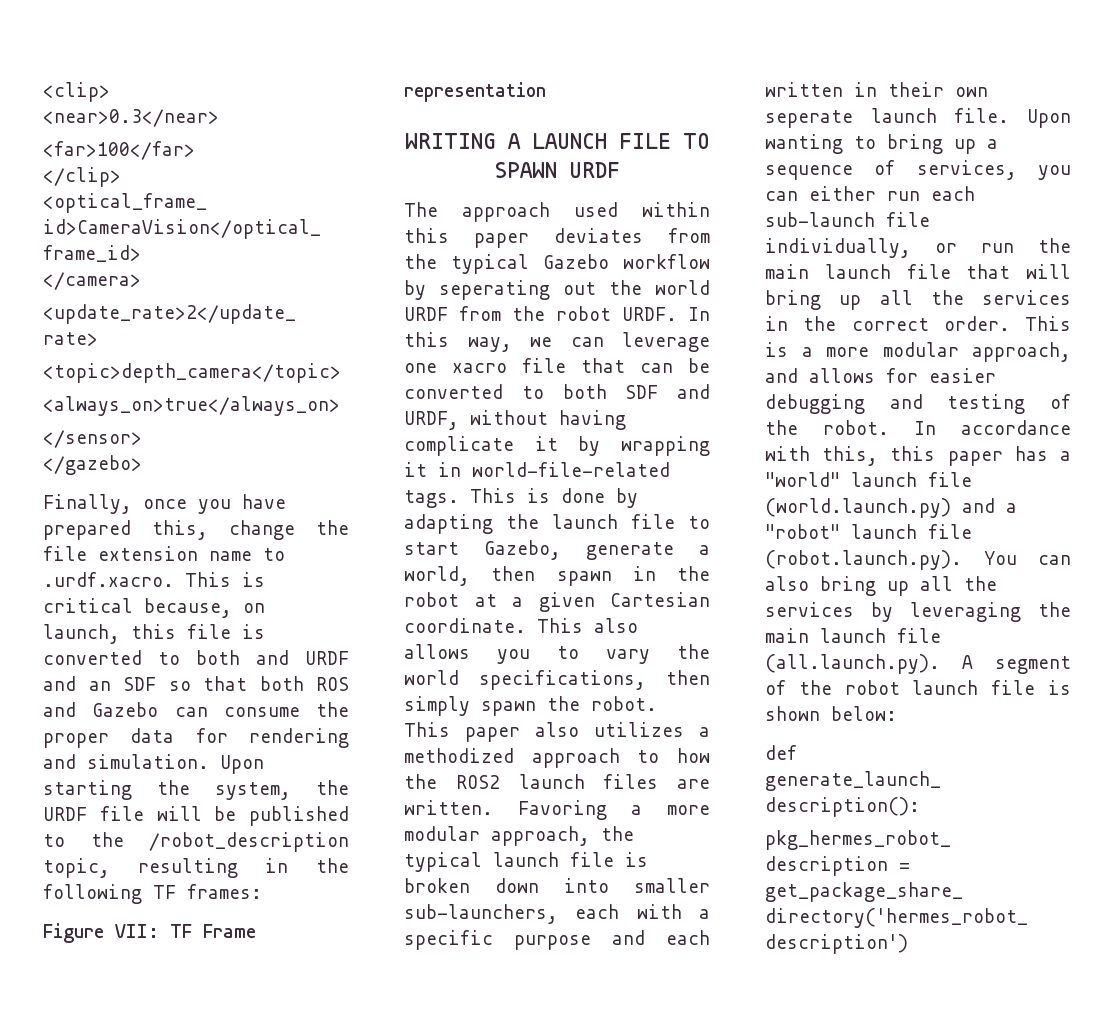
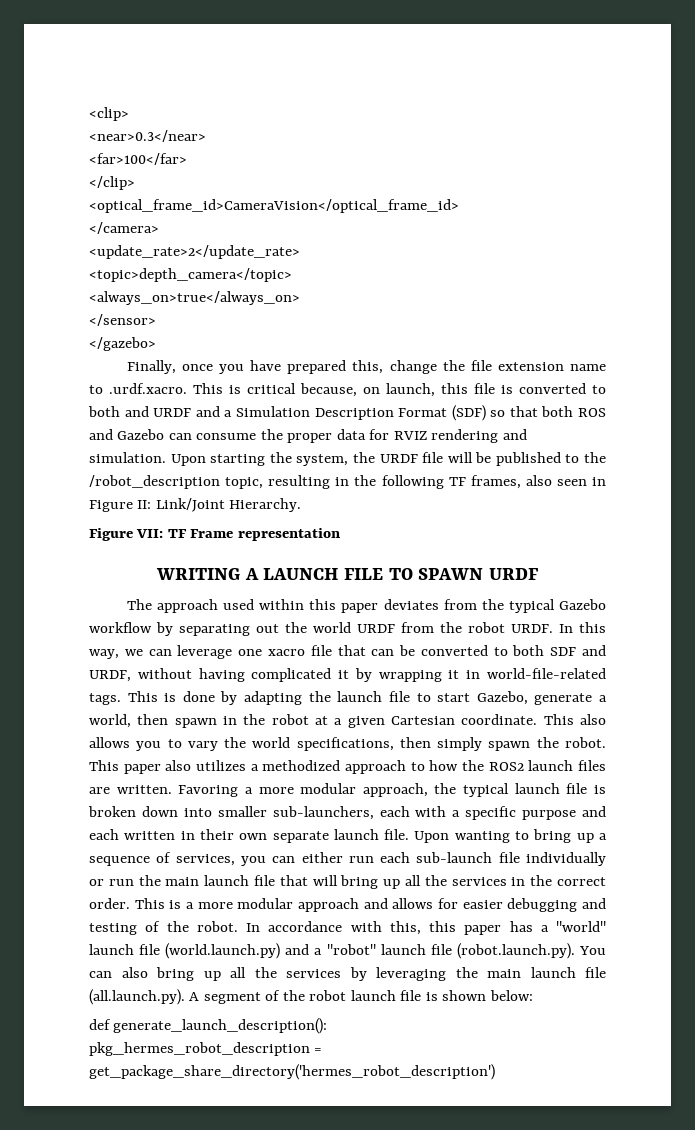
- Finally, once you have prepared this, change the file extension name to .urdf.xacro. This is critical because, on launch, this file is converted to both and URDF and an SDF so that both ROS and Gazebo can consume the proper data for rendering and simulation.
+ Finally, once you have prepared this, change the file extension name to .urdf.xacro. This is critical because, on launch, this file is converted to both and URDF and a Simulation Description Format (SDF) so that both ROS and Gazebo can consume the proper data for RVIZ rendering and simulation.
- Upon starting the system, the URDF file will be published to the /robot_description topic, resulting in the following TF frames:
+ Upon starting the system, the URDF file will be published to the /robot_description topic, resulting in the following TF frames, also seen in Figure II: Link/Joint Hierarchy.
- The approach used within this paper deviates from the typical Gazebo workflow by seperating out the world URDF from the robot URDF.
+ The approach used within this paper deviates from the typical Gazebo workflow by separating out the world URDF from the robot URDF.
- In this way, we can leverage one xacro file that can be converted to both SDF and URDF, without having complicate it by wrapping it in world-file-related tags.
+ In this way, we can leverage one xacro file that can be converted to both SDF and URDF, without having complicated it by wrapping it in world-file-related tags.
- Favoring a more modular approach, the typical launch file is broken down into smaller sub-launchers, each with a specific purpose and each written in their own seperate launch file.
+ Favoring a more modular approach, the typical launch file is broken down into smaller sub-launchers, each with a specific purpose and each written in their own separate launch file.
- Upon wanting to bring up a sequence of services, you can either run each sub-launch file individually, or run the main launch file that will bring up all the services in the correct order.
+ Upon wanting to bring up a sequence of services, you can either run each sub-launch file individually or run the main launch file that will bring up all the services in the correct order.
- This is a more modular approach, and allows for easier debugging and testing of the robot.
+ This is a more modular approach and allows for easier debugging and testing of the robot.

